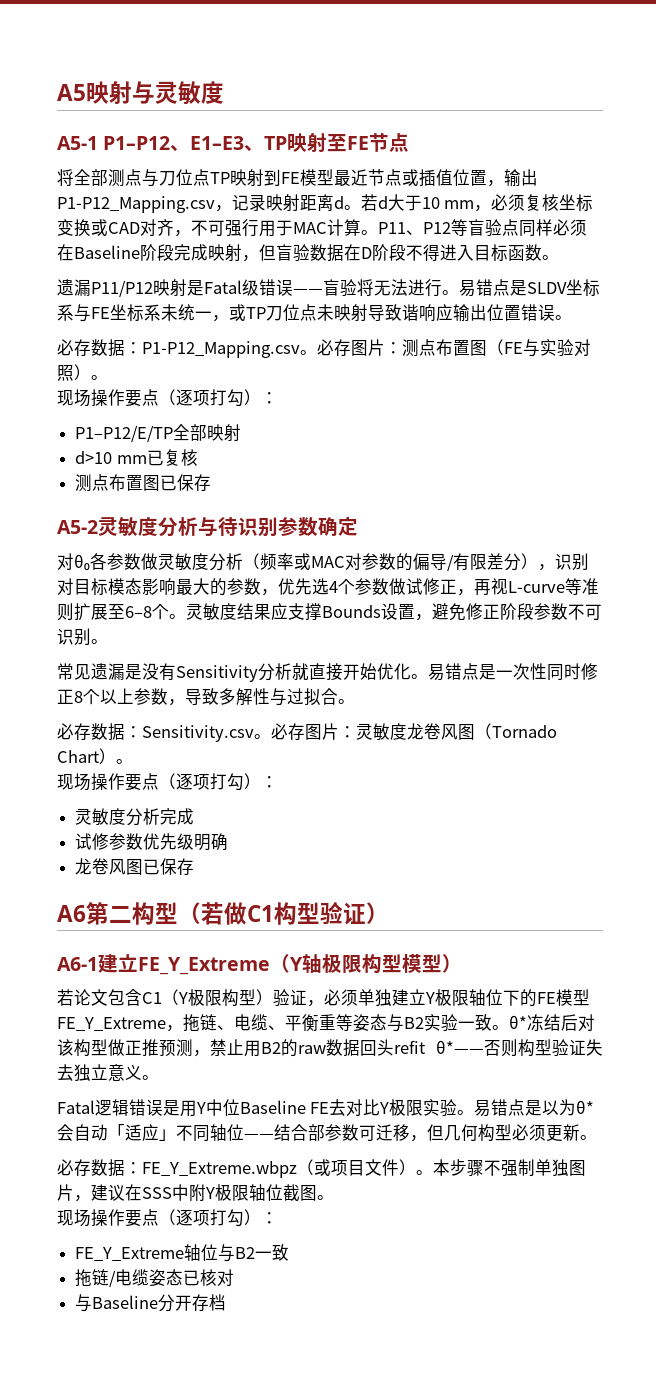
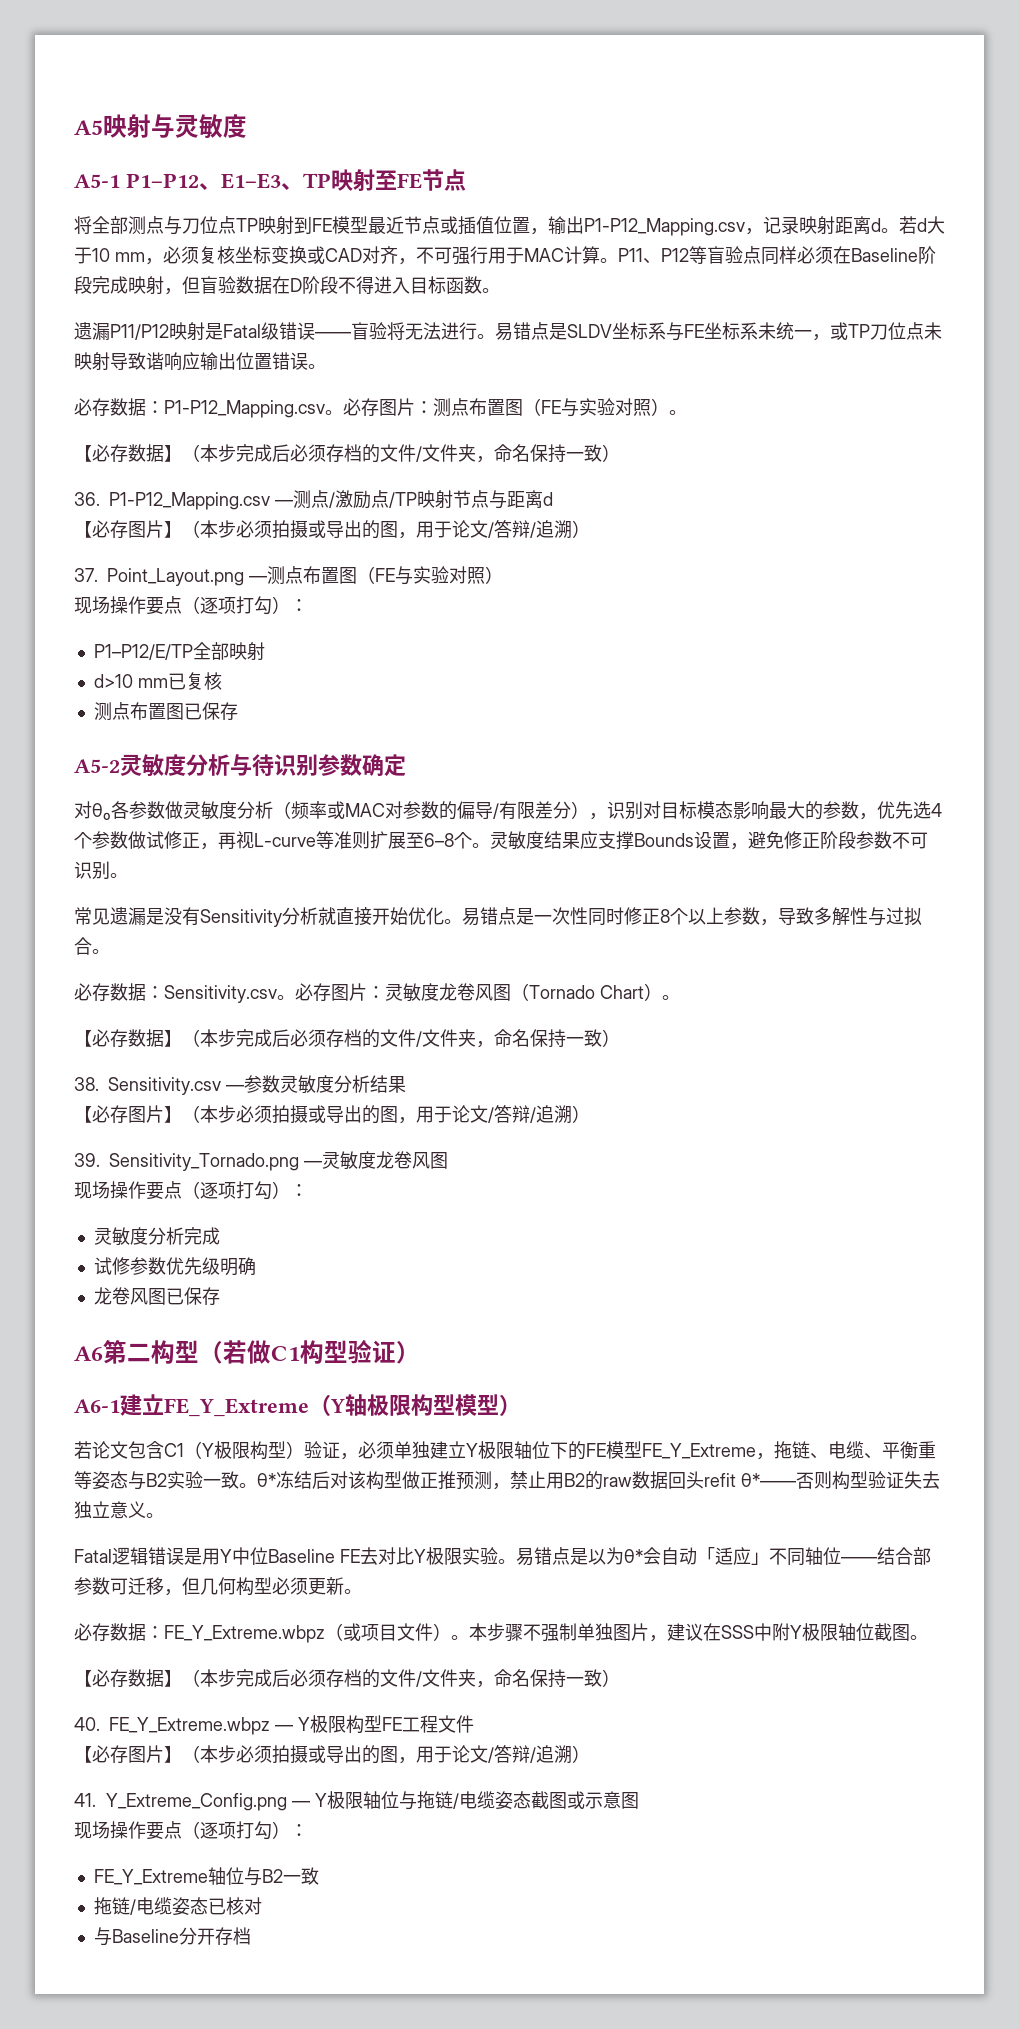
  必存图片：测点布置图（FE与实验对照）。
+ 【必存数据】（本步完成后必须存档的文件/文件夹，命名保持一致）
+ 36. P1-P12_Mapping.csv —测点/激励点/TP映射节点与距离d
+ 【必存图片】（本步必须拍摄或导出的图，用于论文/答辩/追溯）
+ 37. Point_Layout.png —测点布置图（FE与实验对照）
  必存图片：灵敏度龙卷风图（Tornado Chart）。
+ 【必存数据】（本步完成后必须存档的文件/文件夹，命名保持一致）
+ 38. Sensitivity.csv —参数灵敏度分析结果
+ 【必存图片】（本步必须拍摄或导出的图，用于论文/答辩/追溯）
+ 39. Sensitivity_Tornado.png —灵敏度龙卷风图
  本步骤不强制单独图片，建议在SSS中附Y极限轴位截图。
+ 【必存数据】（本步完成后必须存档的文件/文件夹，命名保持一致）
+ 40. FE_Y_Extreme.wbpz — Y极限构型FE工程文件
+ 【必存图片】（本步必须拍摄或导出的图，用于论文/答辩/追溯）
+ 41. Y_Extreme_Config.png — Y极限轴位与拖链/电缆姿态截图或示意图

